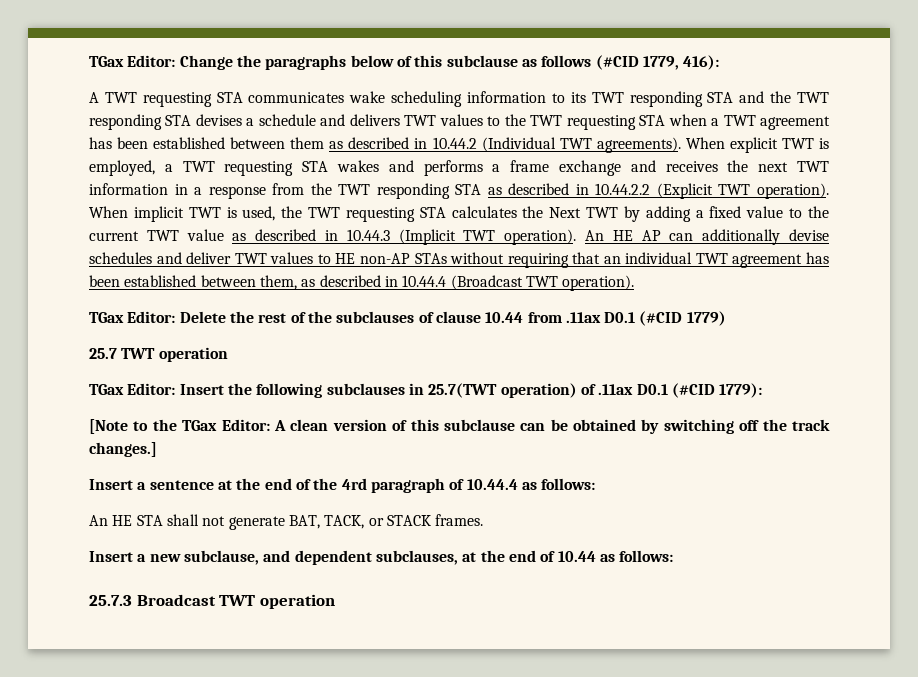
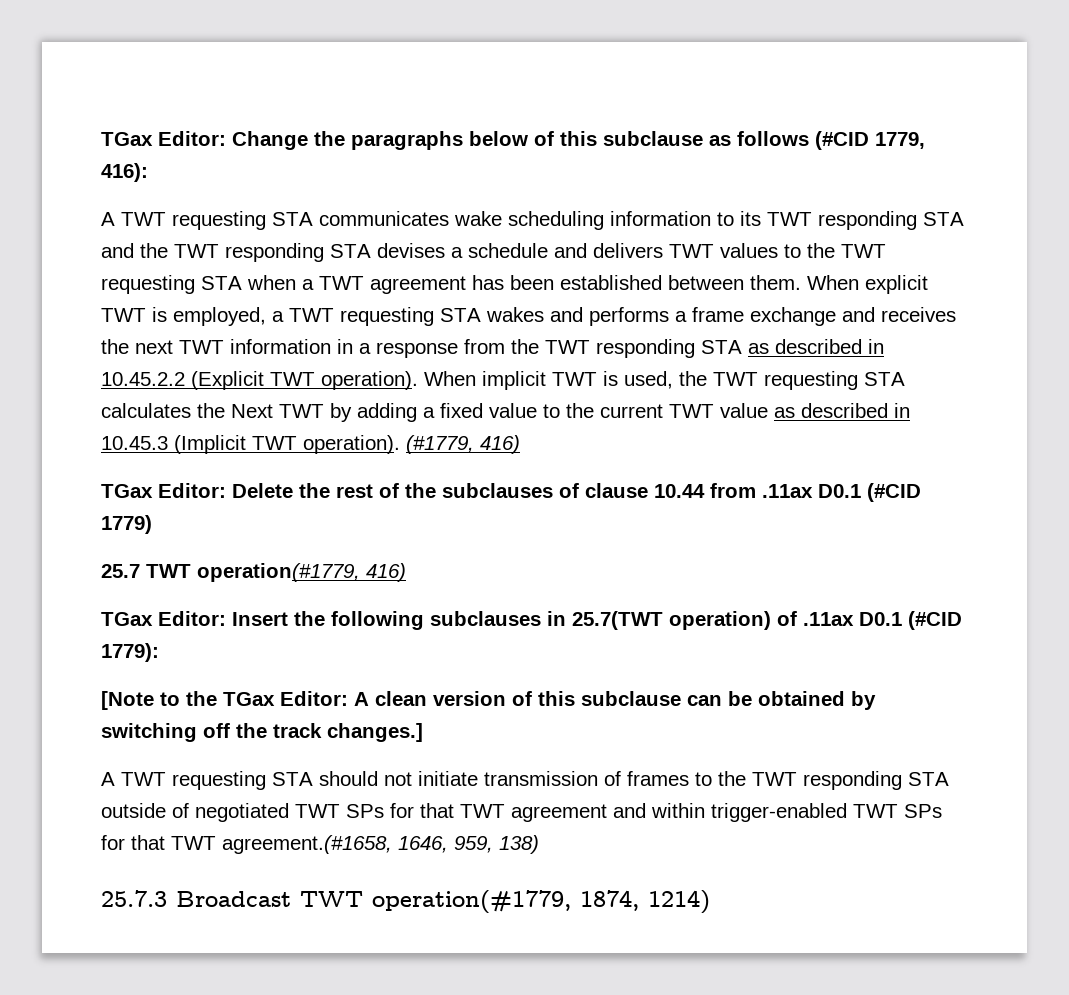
- A TWT requesting STA communicates wake scheduling information to its TWT responding STA and the TWT responding STA devises a schedule and delivers TWT values to the TWT requesting STA when a TWT agreement has been established between them as described in 10.44.2 (Individual TWT agreements).
+ A TWT requesting STA communicates wake scheduling information to its TWT responding STA and the TWT responding STA devises a schedule and delivers TWT values to the TWT requesting STA when a TWT agreement has been established between them.
- When explicit TWT is employed, a TWT requesting STA wakes and performs a frame exchange and receives the next TWT information in a response from the TWT responding STA as described in 10.44.2.2 (Explicit TWT operation).
+ When explicit TWT is employed, a TWT requesting STA wakes and performs a frame exchange and receives the next TWT information in a response from the TWT responding STA as described in 10.45.2.2 (Explicit TWT operation).
- When implicit TWT is used, the TWT requesting STA calculates the Next TWT by adding a fixed value to the current TWT value as described in 10.44.3 (Implicit TWT operation).
+ When implicit TWT is used, the TWT requesting STA calculates the Next TWT by adding a fixed value to the current TWT value as described in 10.45.3 (Implicit TWT operation).
- An HE AP can additionally devise schedules and deliver TWT values to HE non-AP STAs without requiring that an individual TWT agreement has been established between them, as described in 10.44.4 (Broadcast TWT operation).
+ (#1779, 416)
- 25.7 TWT operation
+ 25.7 TWT operation(#1779, 416)
- Insert a sentence at the end of the 4rd paragraph of 10.44.4 as follows:
- An HE STA shall not generate BAT, TACK, or STACK frames.
- Insert a new subclause, and dependent subclauses, at the end of 10.44 as follows:
+ A TWT requesting STA should not initiate transmission of frames to the TWT responding STA outside of negotiated TWT SPs for that TWT agreement and within trigger-enabled TWT SPs for that TWT agreement.(#1658, 1646, 959, 138)
- 25.7.3 Broadcast TWT operation
+ 25.7.3 Broadcast TWT operation(#1779, 1874, 1214)

